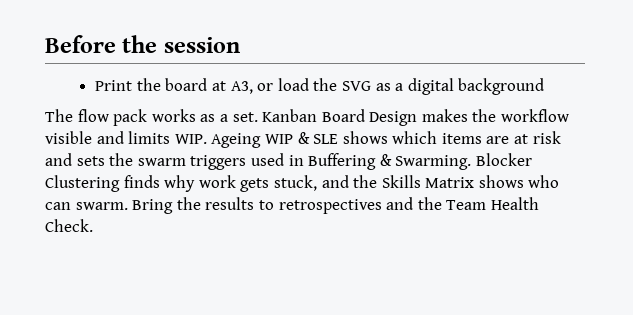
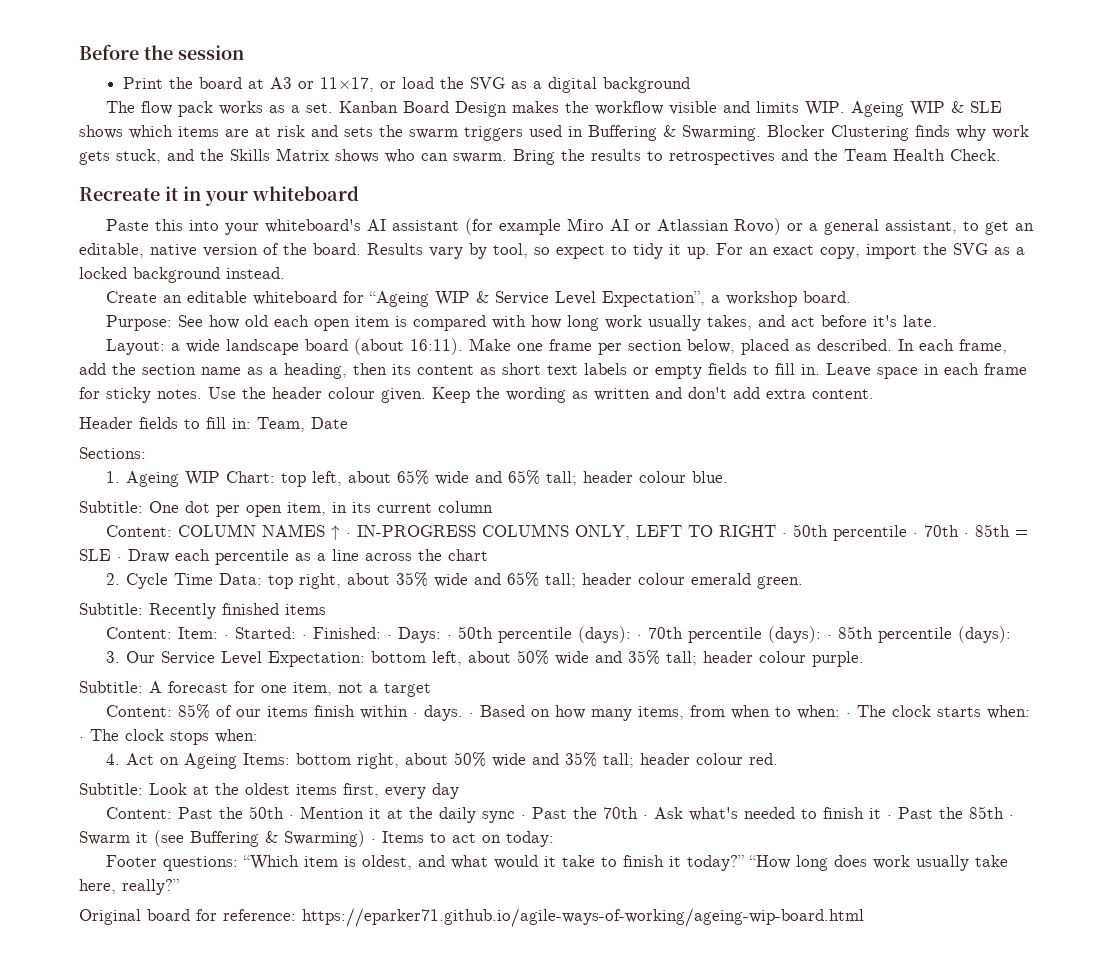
- Print the board at A3, or load the SVG as a digital background
+ Print the board at A3 or 11×17, or load the SVG as a digital background
+ Recreate it in your whiteboard
+ Paste this into your whiteboard's AI assistant (for example Miro AI or Atlassian Rovo) or a general assistant, to get an editable, native version of the board. Results vary by tool, so expect to tidy it up. For an exact copy, import the SVG as a locked background instead.
+ Create an editable whiteboard for “Ageing WIP & Service Level Expectation”, a workshop board.
+ Purpose: See how old each open item is compared with how long work usually takes, and act before it's late.
+ Layout: a wide landscape board (about 16:11). Make one frame per section below, placed as described. In each frame, add the section name as a heading, then its content as short text labels or empty fields to fill in. Leave space in each frame for sticky notes. Use the header colour given. Keep the wording as written and don't add extra content.
+ Header fields to fill in: Team, Date
+ Sections:
+ 1. Ageing WIP Chart: top left, about 65% wide and 65% tall; header colour blue.
+ Subtitle: One dot per open item, in its current column
+ Content: COLUMN NAMES ↑ · IN-PROGRESS COLUMNS ONLY, LEFT TO RIGHT · 50th percentile · 70th · 85th = SLE · Draw each percentile as a line across the chart
+ 2. Cycle Time Data: top right, about 35% wide and 65% tall; header colour emerald green.
+ Subtitle: Recently finished items
+ Content: Item: · Started: · Finished: · Days: · 50th percentile (days): · 70th percentile (days): · 85th percentile (days):
+ 3. Our Service Level Expectation: bottom left, about 50% wide and 35% tall; header colour purple.
+ Subtitle: A forecast for one item, not a target
+ Content: 85% of our items finish within · days. · Based on how many items, from when to when: · The clock starts when: · The clock stops when:
+ 4. Act on Ageing Items: bottom right, about 50% wide and 35% tall; header colour red.
+ Subtitle: Look at the oldest items first, every day
+ Content: Past the 50th · Mention it at the daily sync · Past the 70th · Ask what's needed to finish it · Past the 85th · Swarm it (see Buffering & Swarming) · Items to act on today:
+ Footer questions: “Which item is oldest, and what would it take to finish it today?” “How long does work usually take here, really?”
+ Original board for reference: https://eparker71.github.io/agile-ways-of-working/ageing-wip-board.html

